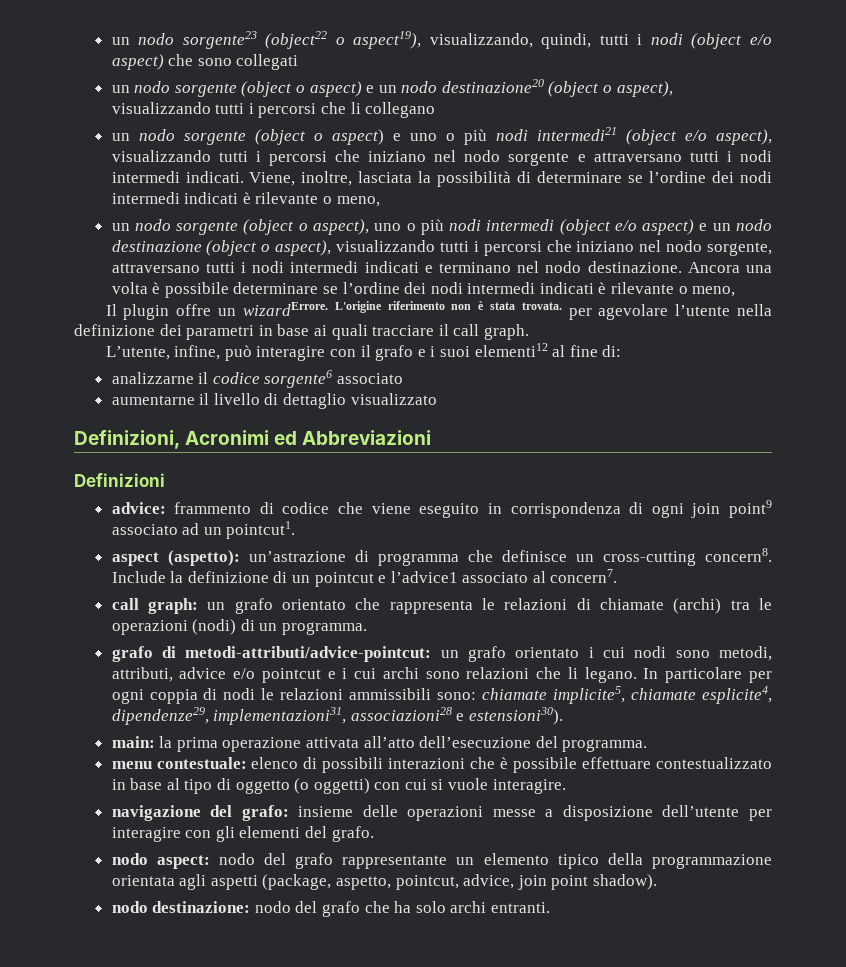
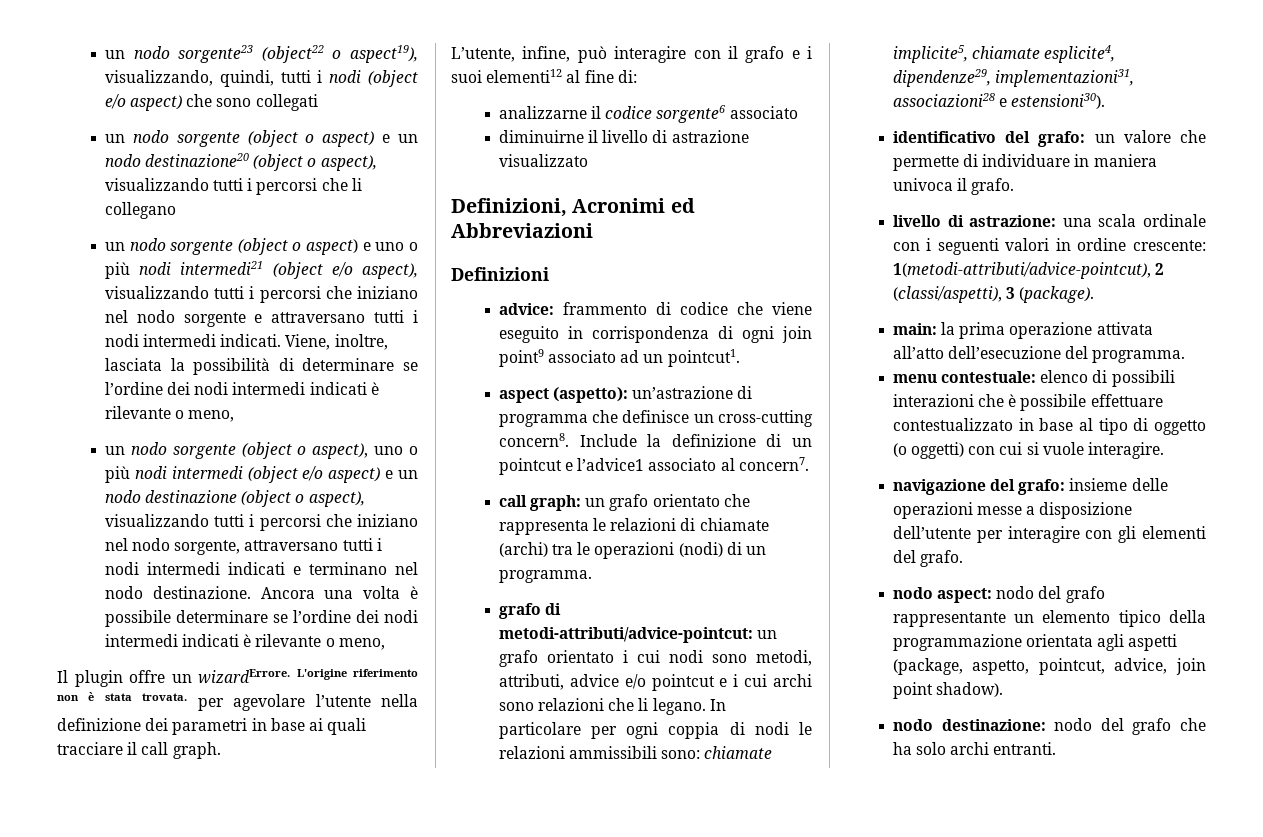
- aumentarne il livello di dettaglio visualizzato
+ diminuirne il livello di astrazione visualizzato
+ identificativo del grafo: un valore che permette di individuare in maniera univoca il grafo.
+ livello di astrazione: una scala ordinale con i seguenti valori in ordine crescente: 1(metodi-attributi/advice-pointcut), 2 (classi/aspetti), 3 (package).

